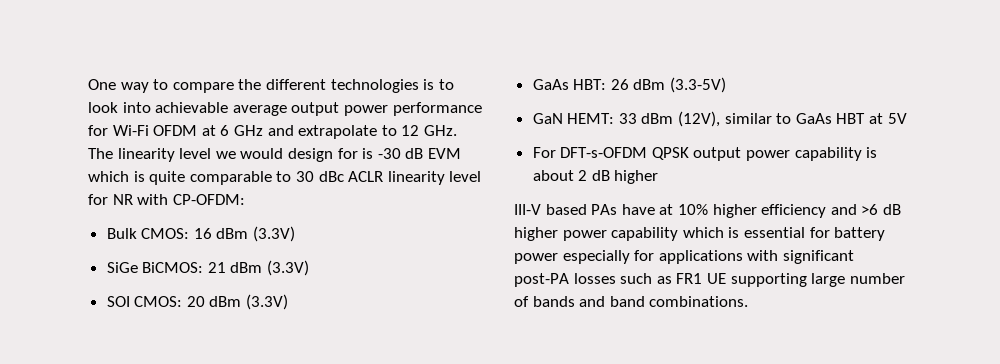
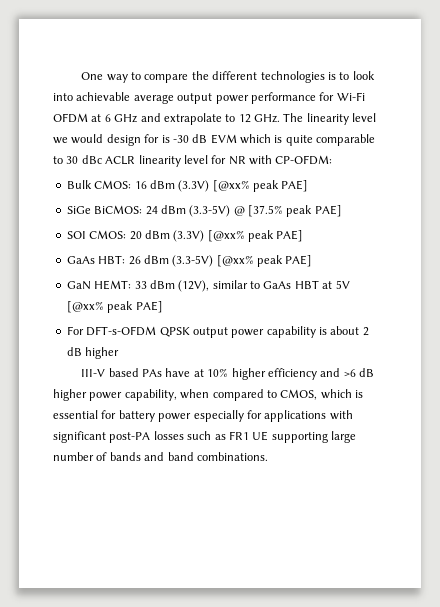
- Bulk CMOS: 16 dBm (3.3V)
+ Bulk CMOS: 16 dBm (3.3V) [@xx% peak PAE]
- SiGe BiCMOS: 21 dBm (3.3V)
+ SiGe BiCMOS: 24 dBm (3.3-5V) @ [37.5% peak PAE]
- SOI CMOS: 20 dBm (3.3V)
+ SOI CMOS: 20 dBm (3.3V) [@xx% peak PAE]
- GaAs HBT: 26 dBm (3.3-5V)
+ GaAs HBT: 26 dBm (3.3-5V) [@xx% peak PAE]
- GaN HEMT: 33 dBm (12V), similar to GaAs HBT at 5V
+ GaN HEMT: 33 dBm (12V), similar to GaAs HBT at 5V [@xx% peak PAE]
- III-V based PAs have at 10% higher efficiency and >6 dB higher power capability which is essential for battery power especially for applications with significant post-PA losses such as FR1 UE supporting large number of bands and band combinations.
+ III-V based PAs have at 10% higher efficiency and >6 dB higher power capability, when compared to CMOS, which is essential for battery power especially for applications with significant post-PA losses such as FR1 UE supporting large number of bands and band combinations.

